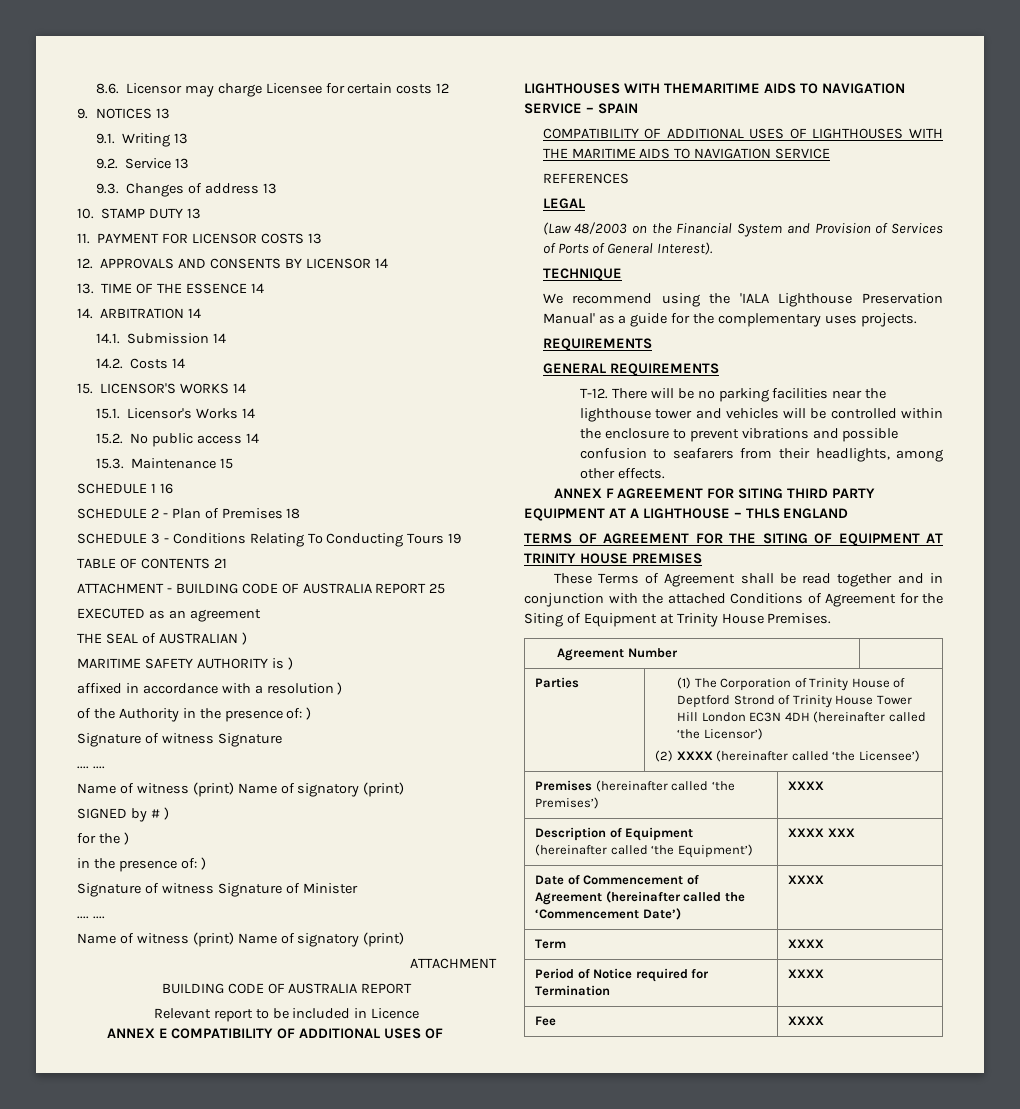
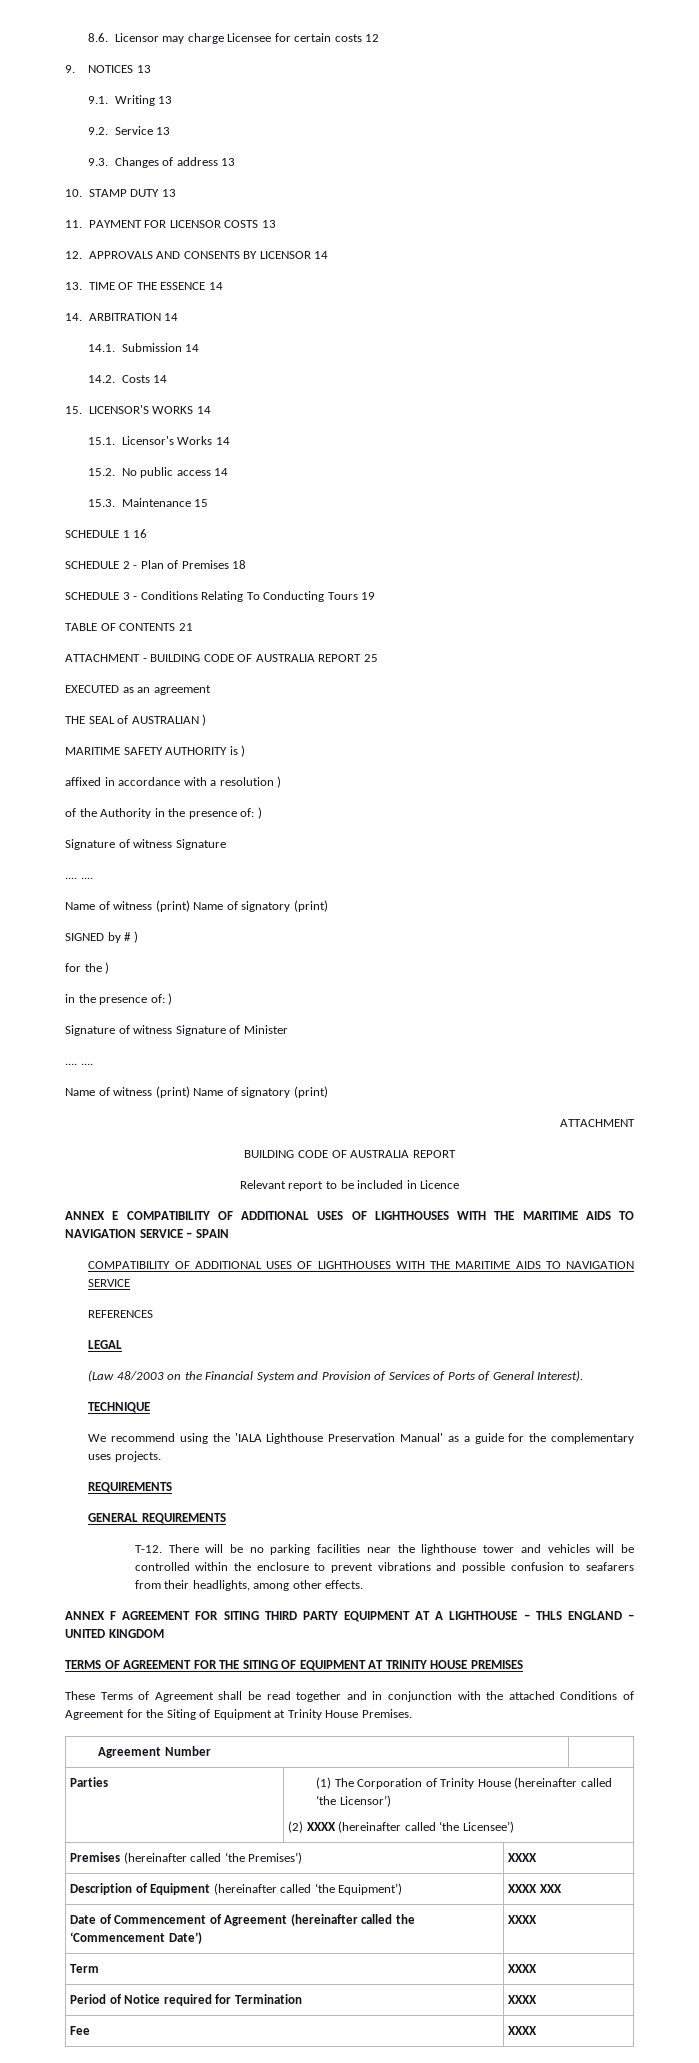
- ANNEX E COMPATIBILITY OF ADDITIONAL USES OF LIGHTHOUSES WITH THEMARITIME AIDS TO NAVIGATION SERVICE – SPAIN
+ ANNEX E COMPATIBILITY OF ADDITIONAL USES OF LIGHTHOUSES WITH THE MARITIME AIDS TO NAVIGATION SERVICE – SPAIN
- ANNEX F AGREEMENT FOR SITING THIRD PARTY EQUIPMENT AT A LIGHTHOUSE – THLS ENGLAND
+ ANNEX F AGREEMENT FOR SITING THIRD PARTY EQUIPMENT AT A LIGHTHOUSE – THLS ENGLAND – UNITED KINGDOM
- Parties | (1) The Corporation of Trinity House of Deptford Strond of Trinity House Tower Hill London EC3N 4DH (hereinafter called ‘the Licensor’)
+ Parties | (1) The Corporation of Trinity House (hereinafter called ‘the Licensor’)

